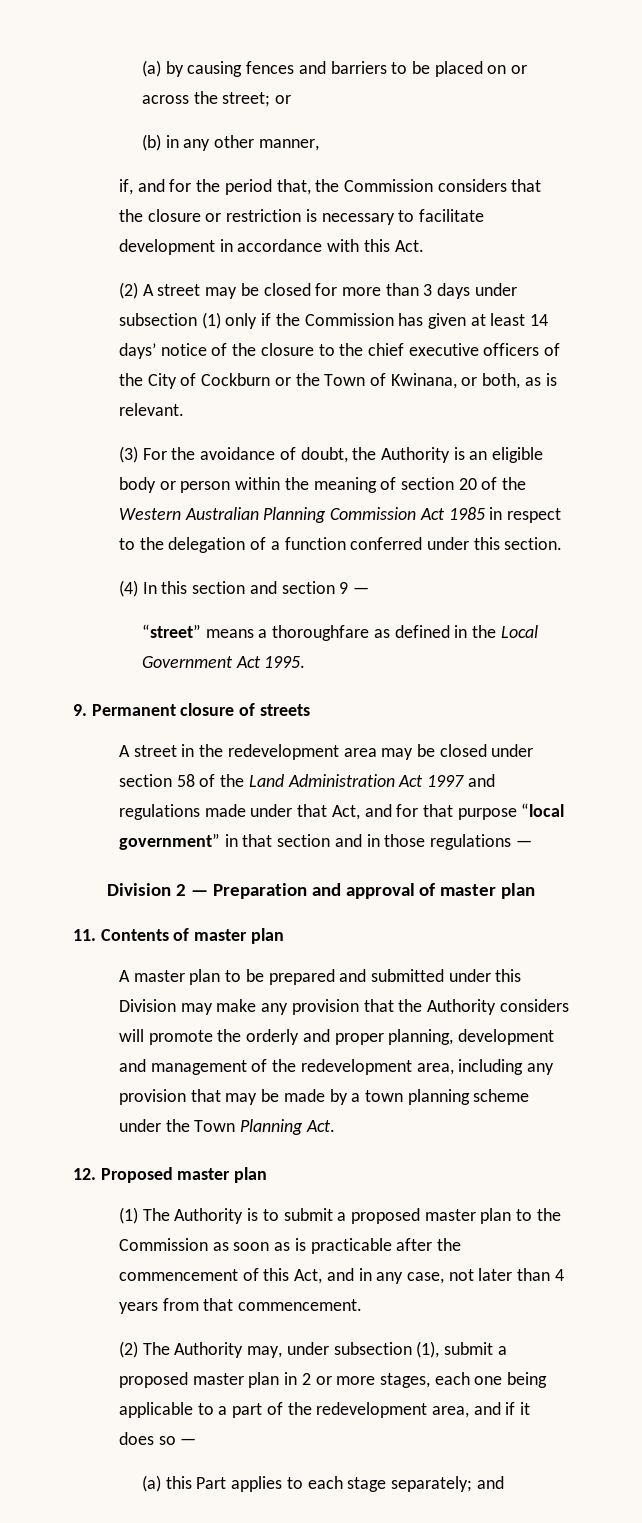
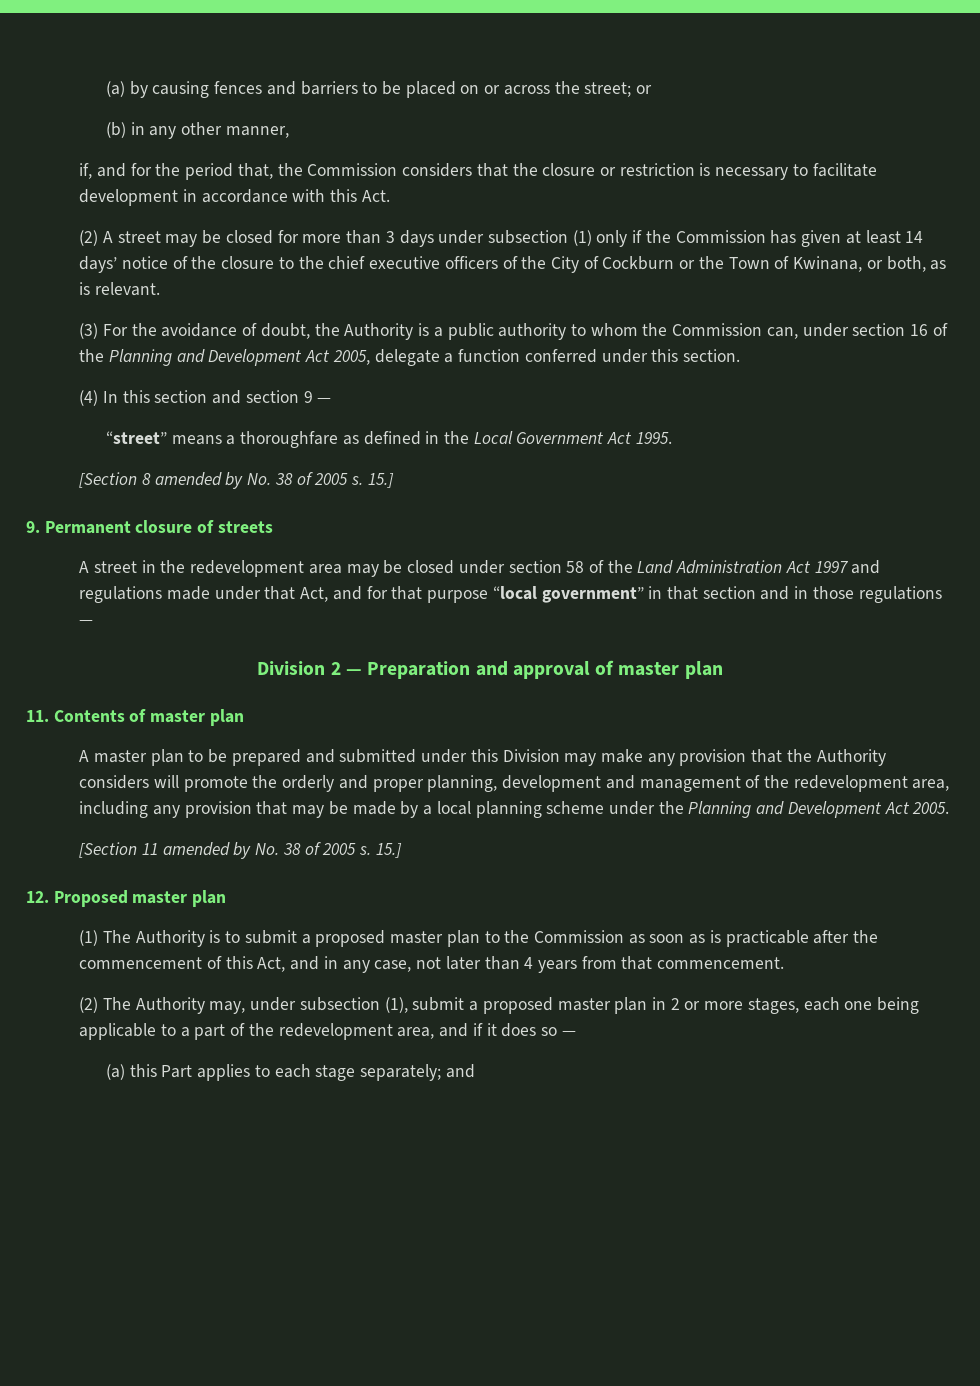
- (3) For the avoidance of doubt, the Authority is an eligible body or person within the meaning of section 20 of the Western Australian Planning Commission Act 1985 in respect to the delegation of a function conferred under this section.
+ (3) For the avoidance of doubt, the Authority is a public authority to whom the Commission can, under section 16 of the Planning and Development Act 2005, delegate a function conferred under this section.
+ [Section 8 amended by No. 38 of 2005 s. 15.]
- A master plan to be prepared and submitted under this Division may make any provision that the Authority considers will promote the orderly and proper planning, development and management of the redevelopment area, including any provision that may be made by a town planning scheme under the Town Planning Act.
+ A master plan to be prepared and submitted under this Division may make any provision that the Authority considers will promote the orderly and proper planning, development and management of the redevelopment area, including any provision that may be made by a local planning scheme under the Planning and Development Act 2005.
+ [Section 11 amended by No. 38 of 2005 s. 15.]

